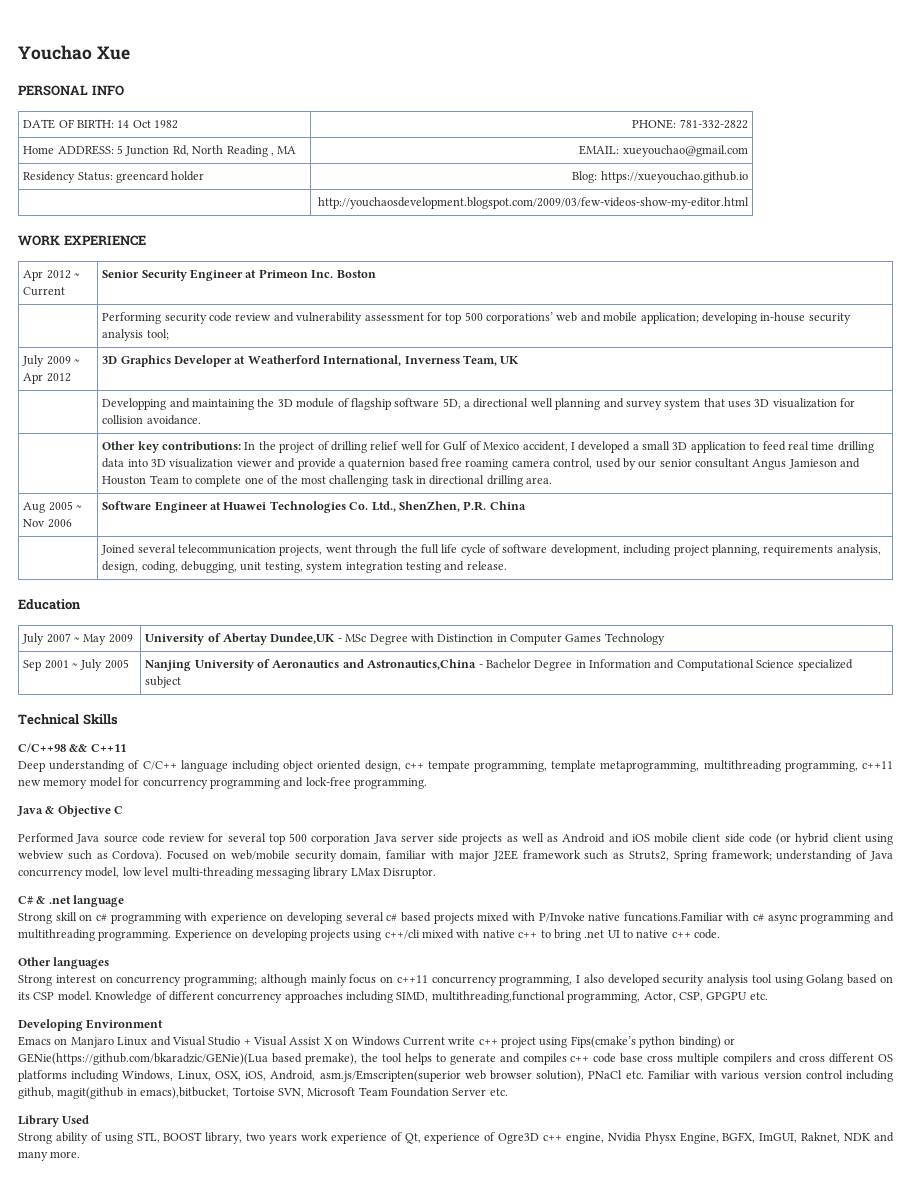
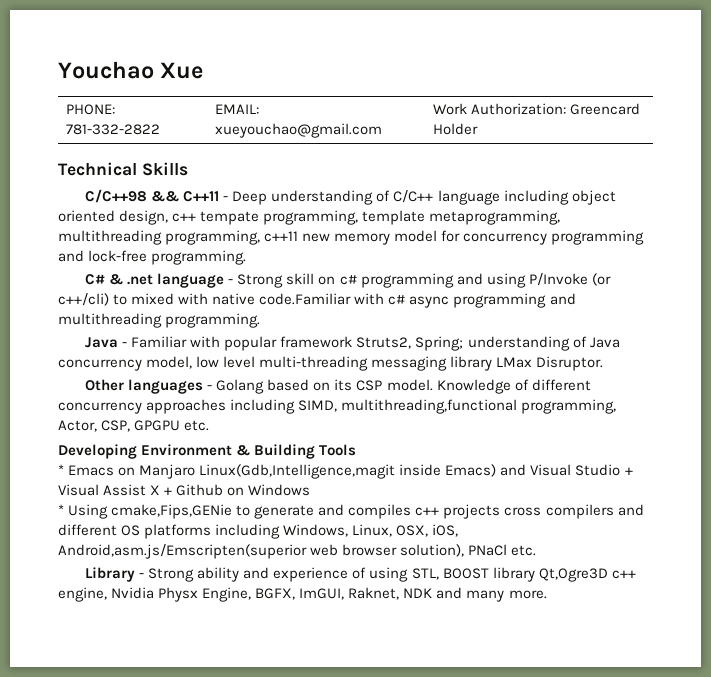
- PERSONAL INFO
- DATE OF BIRTH: 14 Oct 1982 | PHONE: 781-332-2822
- Home ADDRESS: 5 Junction Rd, North Reading , MA | EMAIL: xueyouchao@gmail.com
- Residency Status: greencard holder | Blog: https://xueyouchao.github.io
- | http://youchaosdevelopment.blogspot.com/2009/03/few-videos-show-my-editor.html
- WORK EXPERIENCE
- Apr 2012 ~ Current | Senior Security Engineer at Primeon Inc. Boston
- | Performing security code review and vulnerability assessment for top 500 corporations’ web and mobile application; developing in-house security analysis tool;
- July 2009 ~ Apr 2012 | 3D Graphics Developer at Weatherford International, Inverness Team, UK
- | Developping and maintaining the 3D module of flagship software 5D, a directional well planning and survey system that uses 3D visualization for collision avoidance.
- | Other key contributions: In the project of drilling relief well for Gulf of Mexico accident, I developed a small 3D application to feed real time drilling data into 3D visualization viewer and provide a quaternion based free roaming camera control, used by our senior consultant Angus Jamieson and Houston Team to complete one of the most challenging task in directional drilling area.
- Aug 2005 ~ Nov 2006 | Software Engineer at Huawei Technologies Co. Ltd., ShenZhen, P.R. China
- | Joined several telecommunication projects, went through the full life cycle of software development, including project planning, requirements analysis, design, coding, debugging, unit testing, system integration testing and release.
- Education
- July 2007 ~ May 2009 | University of Abertay Dundee,UK - MSc Degree with Distinction in Computer Games Technology
- Sep 2001 ~ July 2005 | Nanjing University of Aeronautics and Astronautics,China - Bachelor Degree in Information and Computational Science specialized subject
+ PHONE: 781-332-2822 | EMAIL: xueyouchao@gmail.com | Work Authorization: Greencard Holder
- C/C++98 && C++11
- Deep understanding of C/C++ language including object oriented design, c++ tempate programming, template metaprogramming, multithreading programming, c++11 new memory model for concurrency programming and lock-free programming.
+ C/C++98 && C++11 - Deep understanding of C/C++ language including object oriented design, c++ tempate programming, template metaprogramming, multithreading programming, c++11 new memory model for concurrency programming and lock-free programming.
- Java & Objective C
- Performed Java source code review for several top 500 corporation Java server side projects as well as Android and iOS mobile client side code (or hybrid client using webview such as Cordova). Focused on web/mobile security domain, familiar with major J2EE framework such as Struts2, Spring framework; understanding of Java concurrency model, low level multi-threading messaging library LMax Disruptor.
+ C# & .net language - Strong skill on c# programming and using P/Invoke (or c++/cli) to mixed with native code.Familiar with c# async programming and multithreading programming.
+ Java - Familiar with popular framework Struts2, Spring; understanding of Java concurrency model, low level multi-threading messaging library LMax Disruptor.
- C# & .net language
- Strong skill on c# programming with experience on developing several c# based projects mixed with P/Invoke native funcations.Familiar with c# async programming and multithreading programming. Experience on developing projects using c++/cli mixed with native c++ to bring .net UI to native c++ code.
- Other languages
- Strong interest on concurrency programming; although mainly focus on c++11 concurrency programming, I also developed security analysis tool using Golang based on its CSP model.
+ Other languages - Golang based on its CSP model.
- Developing Environment
- Emacs on Manjaro Linux and Visual Studio + Visual Assist X on Windows Current write c++ project using Fips(cmake’s python binding) or GENie(https://github.com/bkaradzic/GENie)(Lua based premake), the tool helps to generate and compiles c++ code base cross multiple compilers and cross different OS platforms including Windows, Linux, OSX, iOS, Android, asm.js/Emscripten(superior web browser solution), PNaCl etc. Familiar with various version control including github, magit(github in emacs),bitbucket, Tortoise SVN, Microsoft Team Foundation Server etc.
+ Developing Environment & Building Tools
+ * Emacs on Manjaro Linux(Gdb,Intelligence,magit inside Emacs) and Visual Studio + Visual Assist X + Github on Windows
+ * Using cmake,Fips,GENie to generate and compiles c++ projects cross compilers and different OS platforms including Windows, Linux, OSX, iOS, Android,asm.js/Emscripten(superior web browser solution), PNaCl etc.
- Library Used
- Strong ability of using STL, BOOST library, two years work experience of Qt, experience of Ogre3D c++ engine, Nvidia Physx Engine, BGFX, ImGUI, Raknet, NDK and many more.
+ Library - Strong ability and experience of using STL, BOOST library Qt,Ogre3D c++ engine, Nvidia Physx Engine, BGFX, ImGUI, Raknet, NDK and many more.

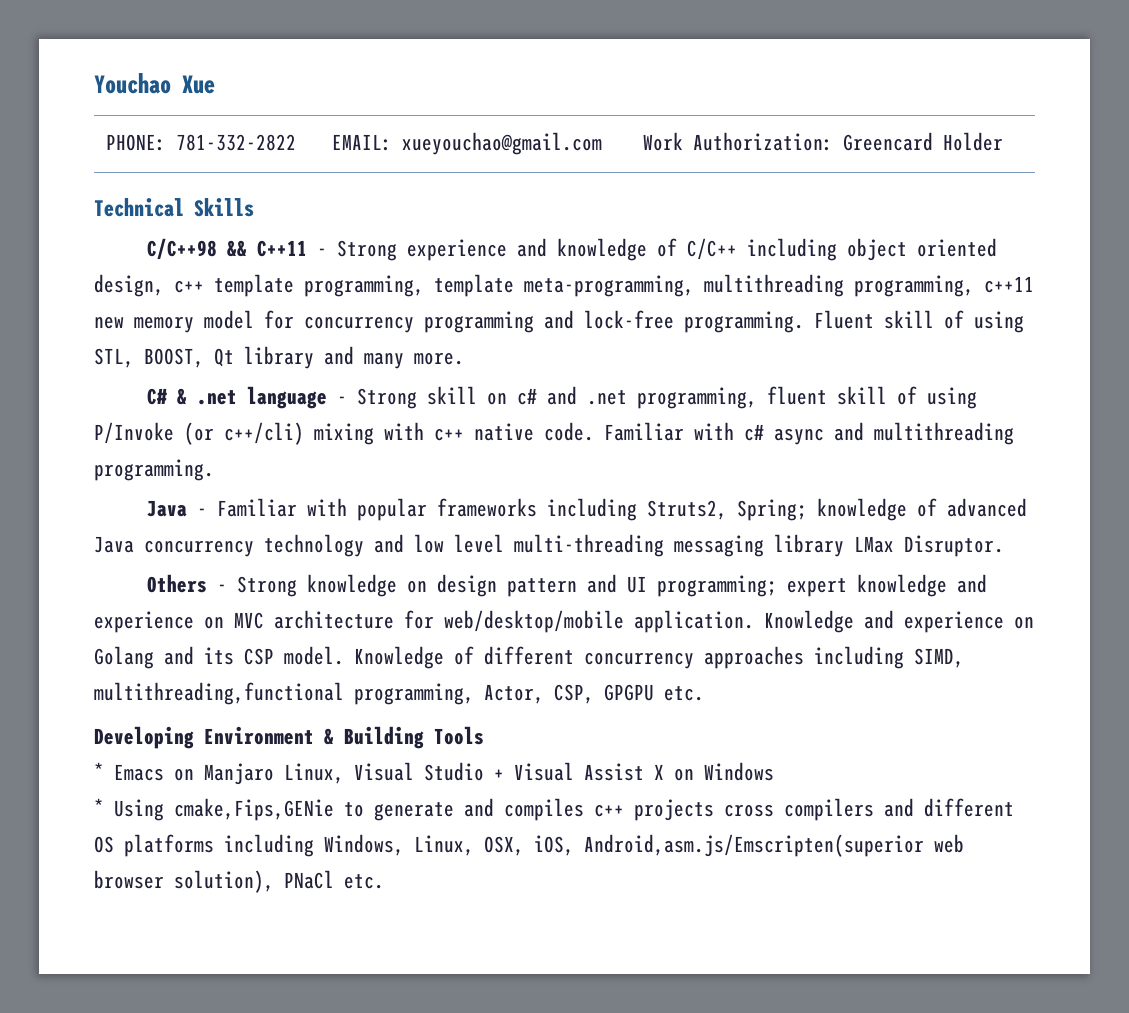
- C/C++98 && C++11 - Deep understanding of C/C++ language including object oriented design, c++ tempate programming, template metaprogramming, multithreading programming, c++11 new memory model for concurrency programming and lock-free programming.
+ C/C++98 && C++11 - Strong experience and knowledge of C/C++ including object oriented design, c++ template programming, template meta-programming, multithreading programming, c++11 new memory model for concurrency programming and lock-free programming. Fluent skill of using STL, BOOST, Qt library and many more.
- C# & .net language - Strong skill on c# programming and using P/Invoke (or c++/cli) to mixed with native code.Familiar with c# async programming and multithreading programming.
+ C# & .net language - Strong skill on c# and .net programming, fluent skill of using P/Invoke (or c++/cli) mixing with c++ native code. Familiar with c# async and multithreading programming.
- Java - Familiar with popular framework Struts2, Spring; understanding of Java concurrency model, low level multi-threading messaging library LMax Disruptor.
+ Java - Familiar with popular frameworks including Struts2, Spring; knowledge of advanced Java concurrency technology and low level multi-threading messaging library LMax Disruptor.
- Other languages - Golang based on its CSP model.
+ Others - Strong knowledge on design pattern and UI programming; expert knowledge and experience on MVC architecture for web/desktop/mobile application. Knowledge and experience on Golang and its CSP model.
- * Emacs on Manjaro Linux(Gdb,Intelligence,magit inside Emacs) and Visual Studio + Visual Assist X + Github on Windows
+ * Emacs on Manjaro Linux, Visual Studio + Visual Assist X on Windows
- Library - Strong ability and experience of using STL, BOOST library Qt,Ogre3D c++ engine, Nvidia Physx Engine, BGFX, ImGUI, Raknet, NDK and many more.

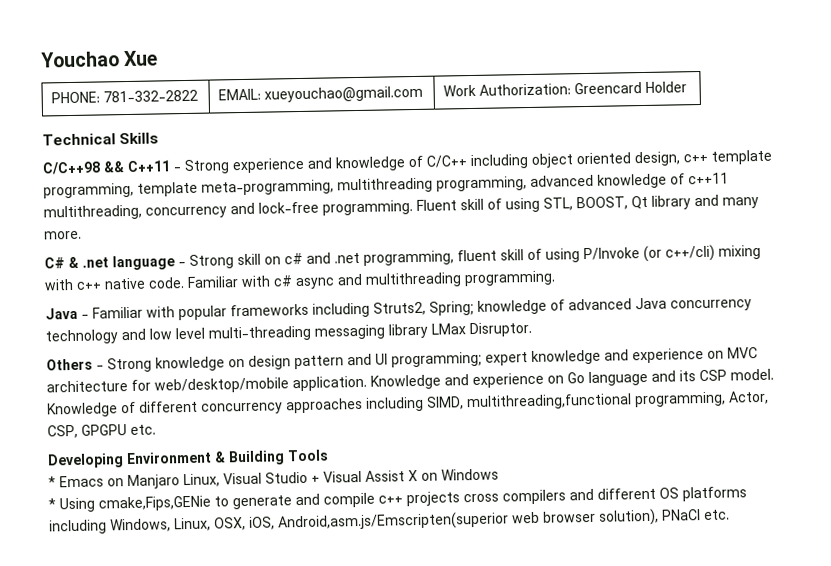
- C/C++98 && C++11 - Strong experience and knowledge of C/C++ including object oriented design, c++ template programming, template meta-programming, multithreading programming, c++11 new memory model for concurrency programming and lock-free programming.
+ C/C++98 && C++11 - Strong experience and knowledge of C/C++ including object oriented design, c++ template programming, template meta-programming, multithreading programming, advanced knowledge of c++11 multithreading, concurrency and lock-free programming.
- Knowledge and experience on Golang and its CSP model.
+ Knowledge and experience on Go language and its CSP model.
- * Using cmake,Fips,GENie to generate and compiles c++ projects cross compilers and different OS platforms including Windows, Linux, OSX, iOS, Android,asm.js/Emscripten(superior web browser solution), PNaCl etc.
+ * Using cmake,Fips,GENie to generate and compile c++ projects cross compilers and different OS platforms including Windows, Linux, OSX, iOS, Android,asm.js/Emscripten(superior web browser solution), PNaCl etc.

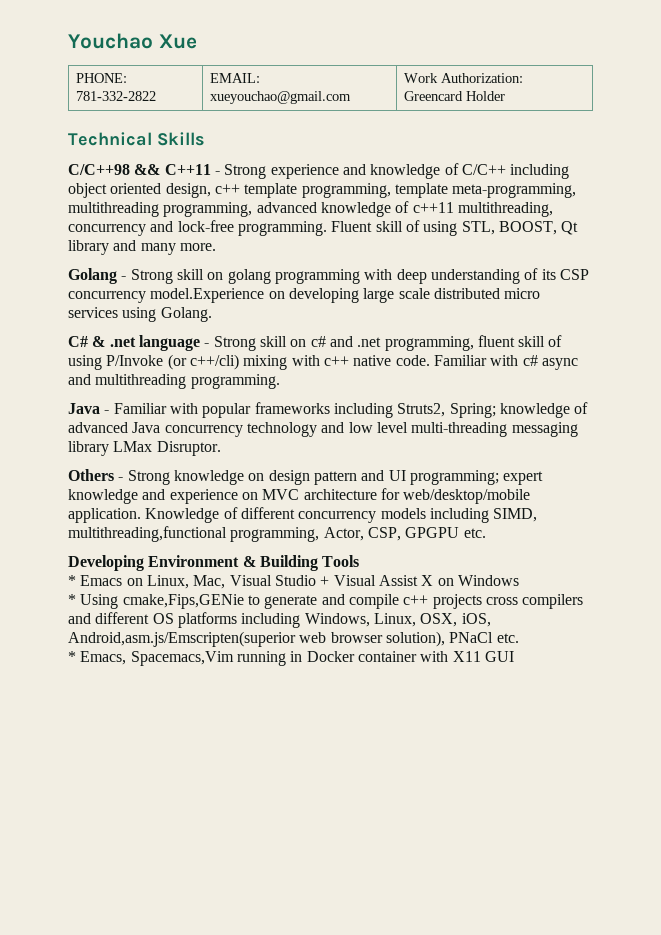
+ Golang - Strong skill on golang programming with deep understanding of its CSP concurrency model.Experience on developing large scale distributed micro services using Golang.
- Knowledge and experience on Go language and its CSP model. Knowledge of different concurrency approaches including SIMD, multithreading,functional programming, Actor, CSP, GPGPU etc.
+ Knowledge of different concurrency models including SIMD, multithreading,functional programming, Actor, CSP, GPGPU etc.
- * Emacs on Manjaro Linux, Visual Studio + Visual Assist X on Windows
+ * Emacs on Linux, Mac, Visual Studio + Visual Assist X on Windows
+ * Emacs, Spacemacs,Vim running in Docker container with X11 GUI

